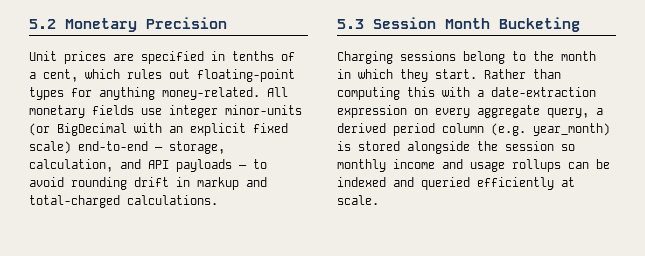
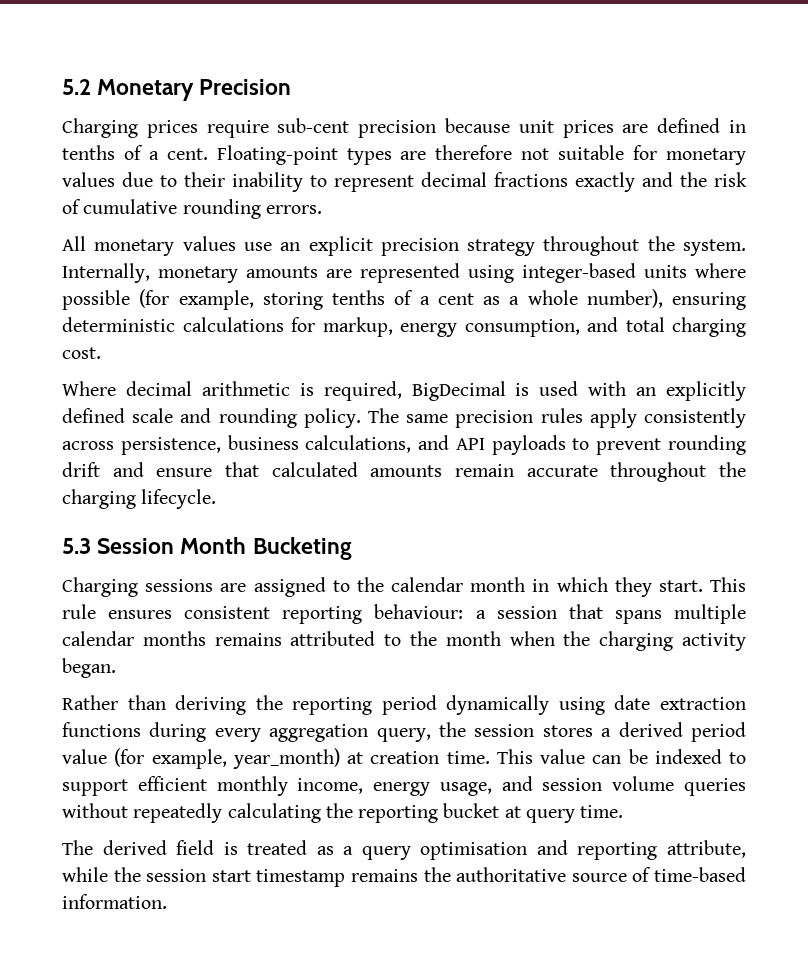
- Unit prices are specified in tenths of a cent, which rules out floating-point types for anything money-related. All monetary fields use integer minor-units (or BigDecimal with an explicit fixed scale) end-to-end — storage, calculation, and API payloads — to avoid rounding drift in markup and total-charged calculations.
+ Charging prices require sub-cent precision because unit prices are defined in tenths of a cent. Floating-point types are therefore not suitable for monetary values due to their inability to represent decimal fractions exactly and the risk of cumulative rounding errors.
+ All monetary values use an explicit precision strategy throughout the system. Internally, monetary amounts are represented using integer-based units where possible (for example, storing tenths of a cent as a whole number), ensuring deterministic calculations for markup, energy consumption, and total charging cost.
+ Where decimal arithmetic is required, BigDecimal is used with an explicitly defined scale and rounding policy. The same precision rules apply consistently across persistence, business calculations, and API payloads to prevent rounding drift and ensure that calculated amounts remain accurate throughout the charging lifecycle.
- Charging sessions belong to the month in which they start.
+ Charging sessions are assigned to the calendar month in which they start.
- Rather than computing this with a date-extraction expression on every aggregate query, a derived period column (e.g. year_month) is stored alongside the session so monthly income and usage rollups can be indexed and queried efficiently at scale.
+ This rule ensures consistent reporting behaviour: a session that spans multiple calendar months remains attributed to the month when the charging activity began.
+ Rather than deriving the reporting period dynamically using date extraction functions during every aggregation query, the session stores a derived period value (for example, year_month) at creation time. This value can be indexed to support efficient monthly income, energy usage, and session volume queries without repeatedly calculating the reporting bucket at query time.
+ The derived field is treated as a query optimisation and reporting attribute, while the session start timestamp remains the authoritative source of time-based information.

